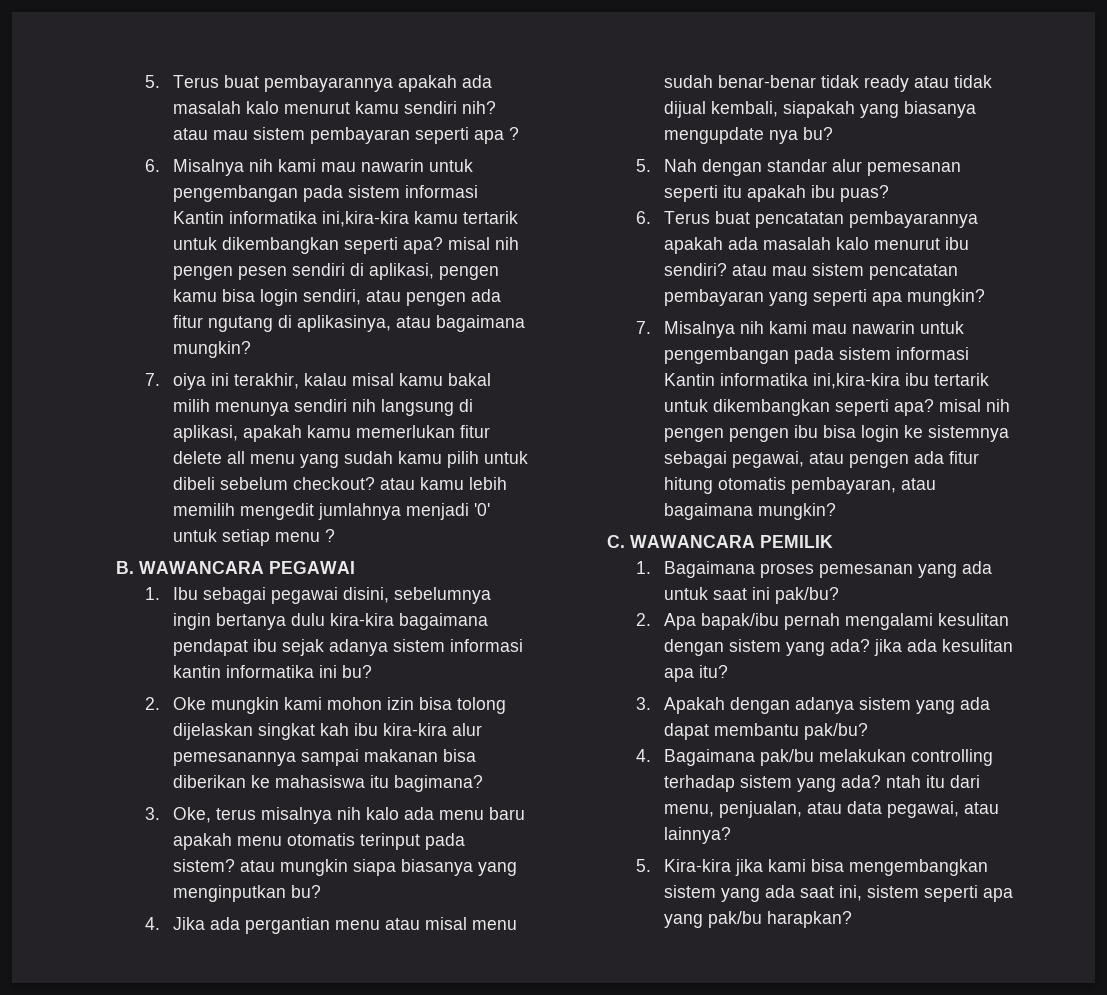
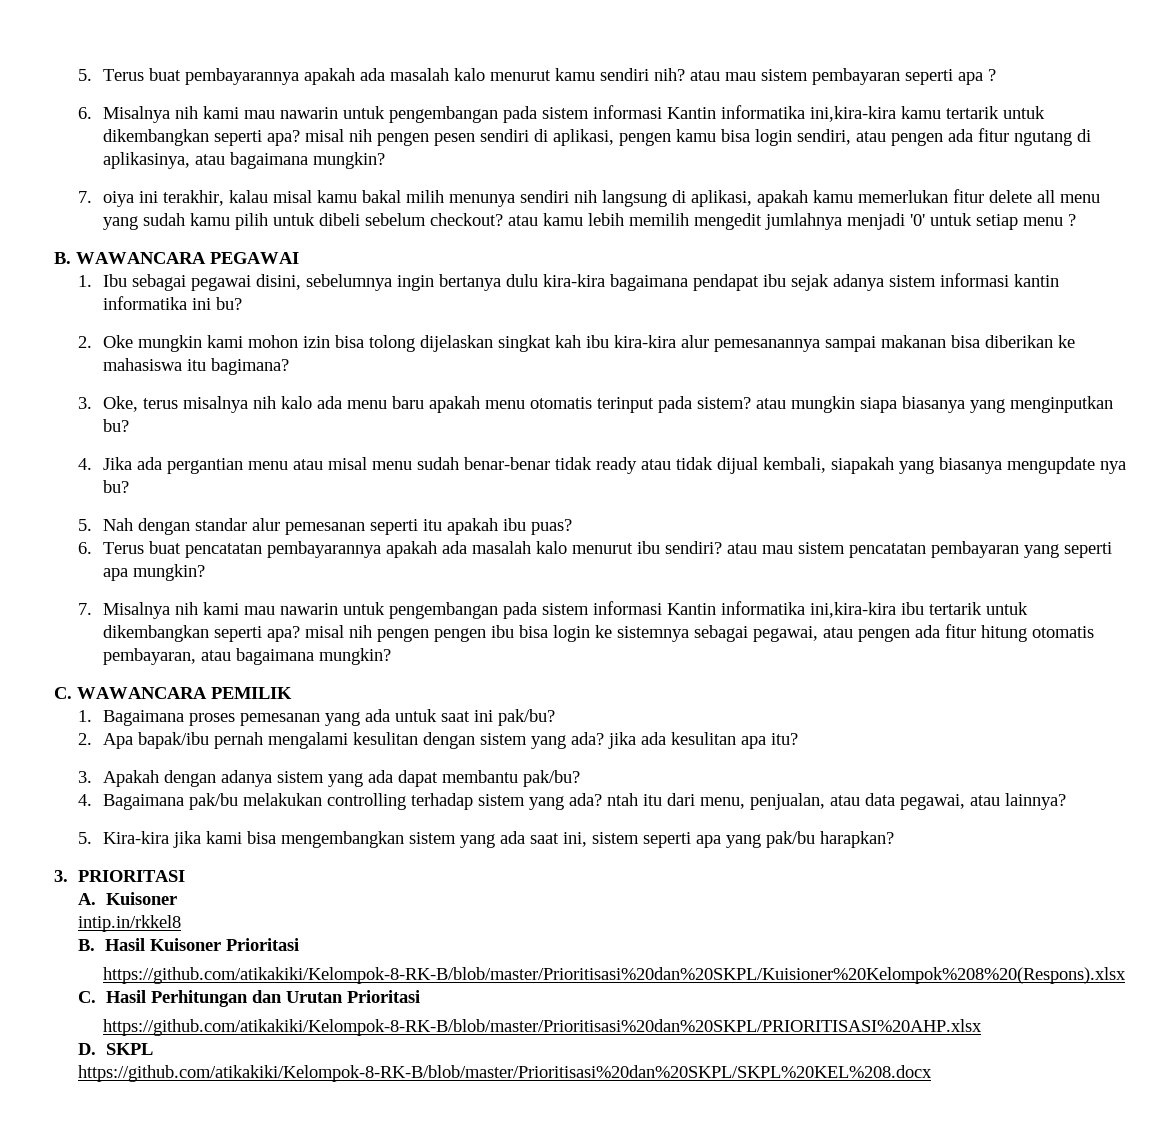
+ 3. PRIORITASI
+ A. Kuisoner
+ intip.in/rkkel8
+ B. Hasil Kuisoner Prioritasi
+ https://github.com/atikakiki/Kelompok-8-RK-B/blob/master/Prioritisasi%20dan%20SKPL/Kuisioner%20Kelompok%208%20(Respons).xlsx
+ C. Hasil Perhitungan dan Urutan Prioritasi
+ https://github.com/atikakiki/Kelompok-8-RK-B/blob/master/Prioritisasi%20dan%20SKPL/PRIORITISASI%20AHP.xlsx
+ D. SKPL
+ https://github.com/atikakiki/Kelompok-8-RK-B/blob/master/Prioritisasi%20dan%20SKPL/SKPL%20KEL%208.docx

